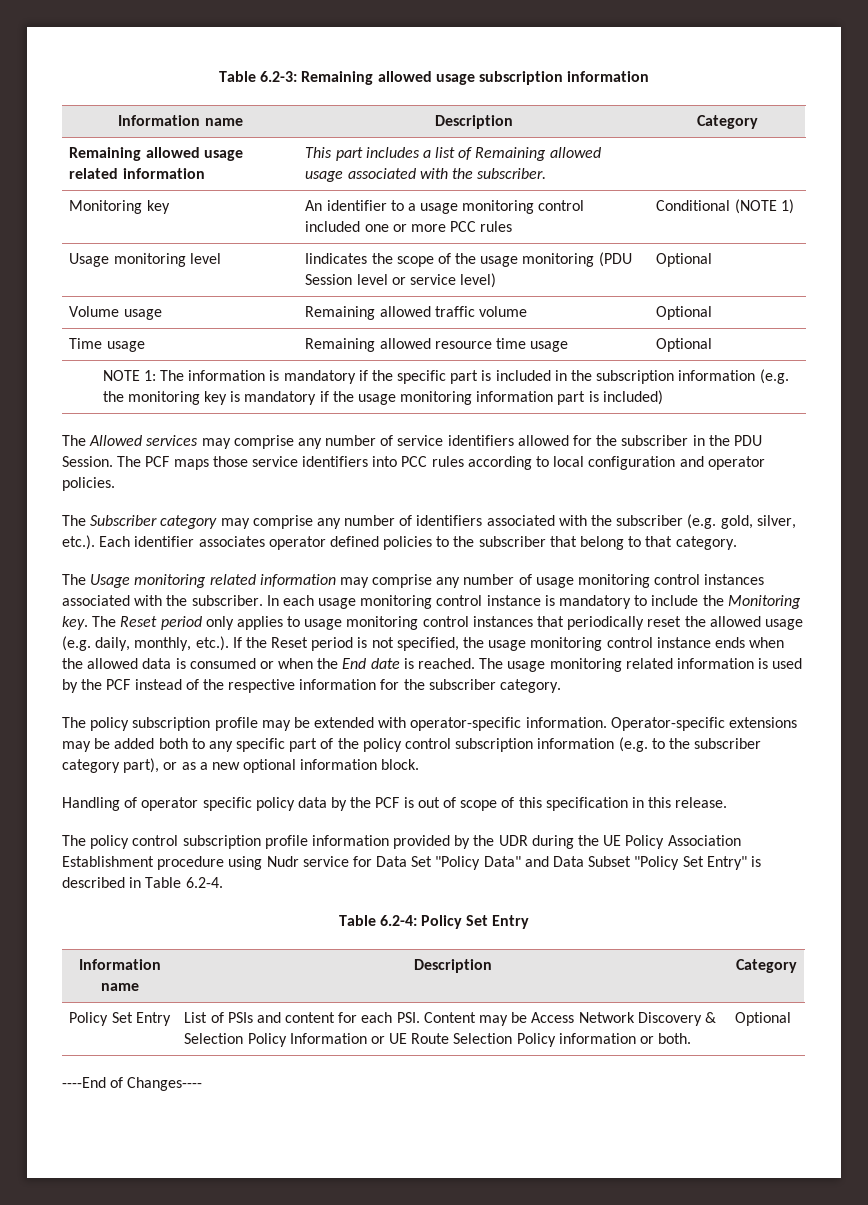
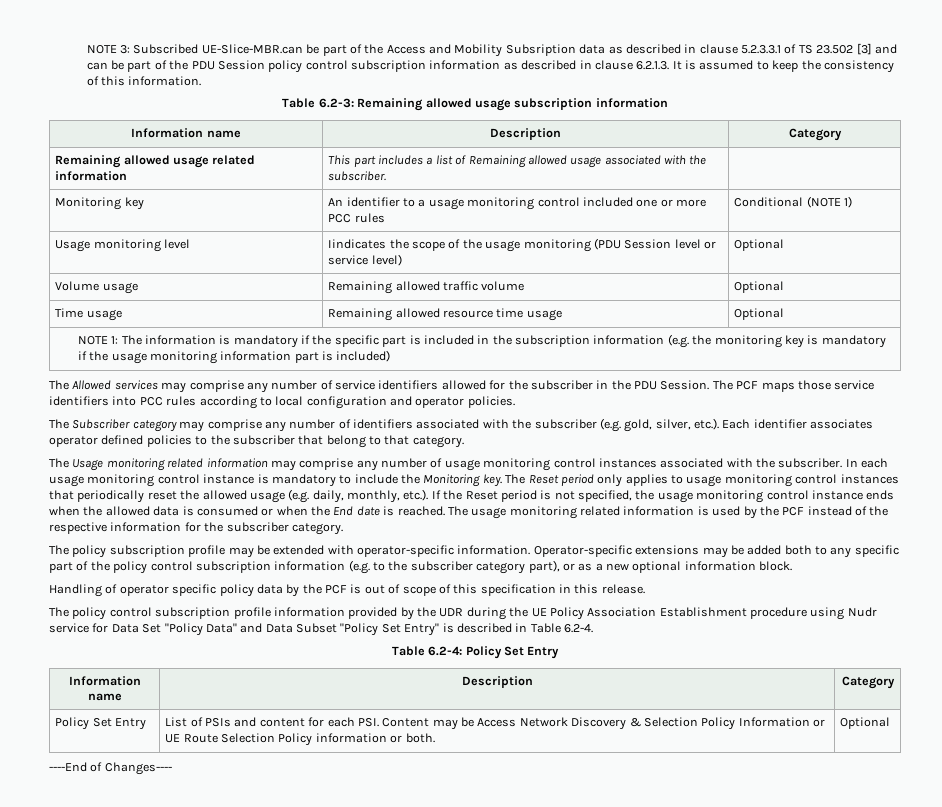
+ NOTE 3: Subscribed UE-Slice-MBR.can be part of the Access and Mobility Subsription data as described in clause 5.2.3.3.1 of TS 23.502 [3] and can be part of the PDU Session policy control subscription information as described in clause 6.2.1.3. It is assumed to keep the consistency of this information.

